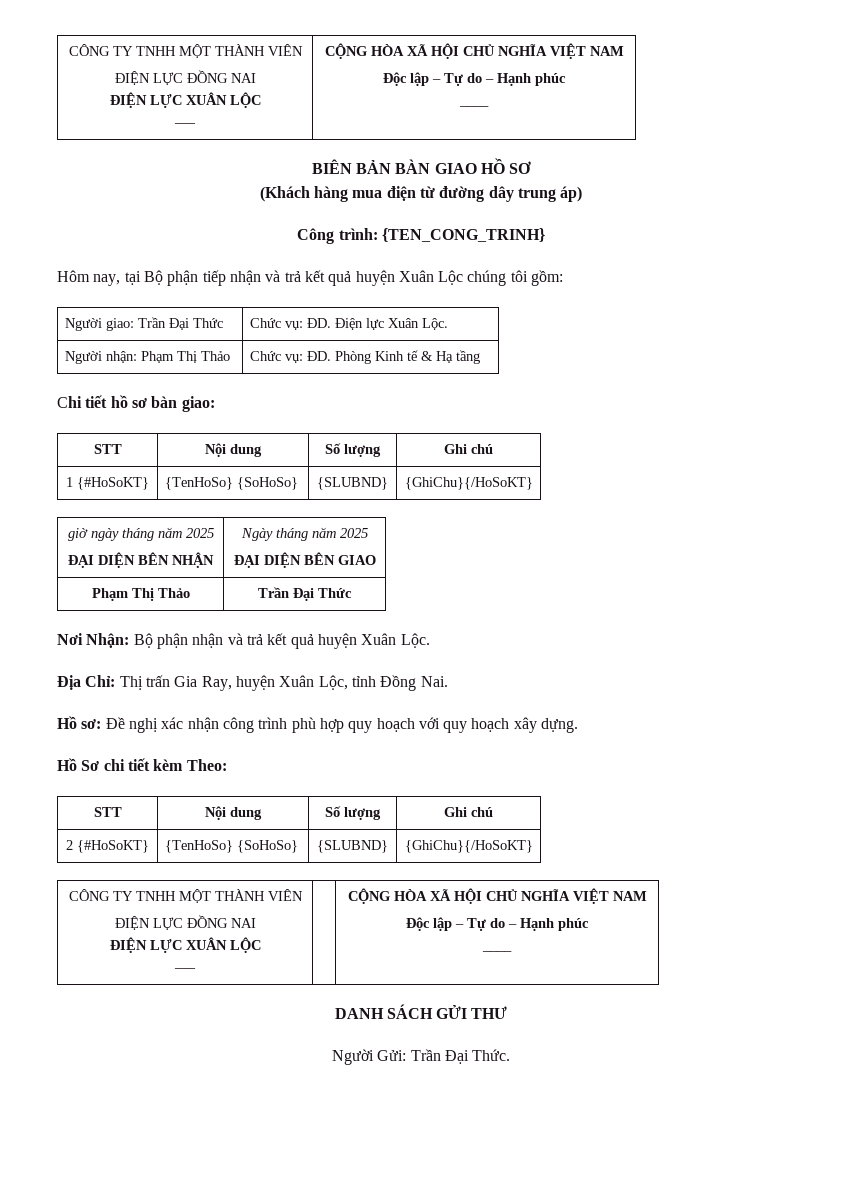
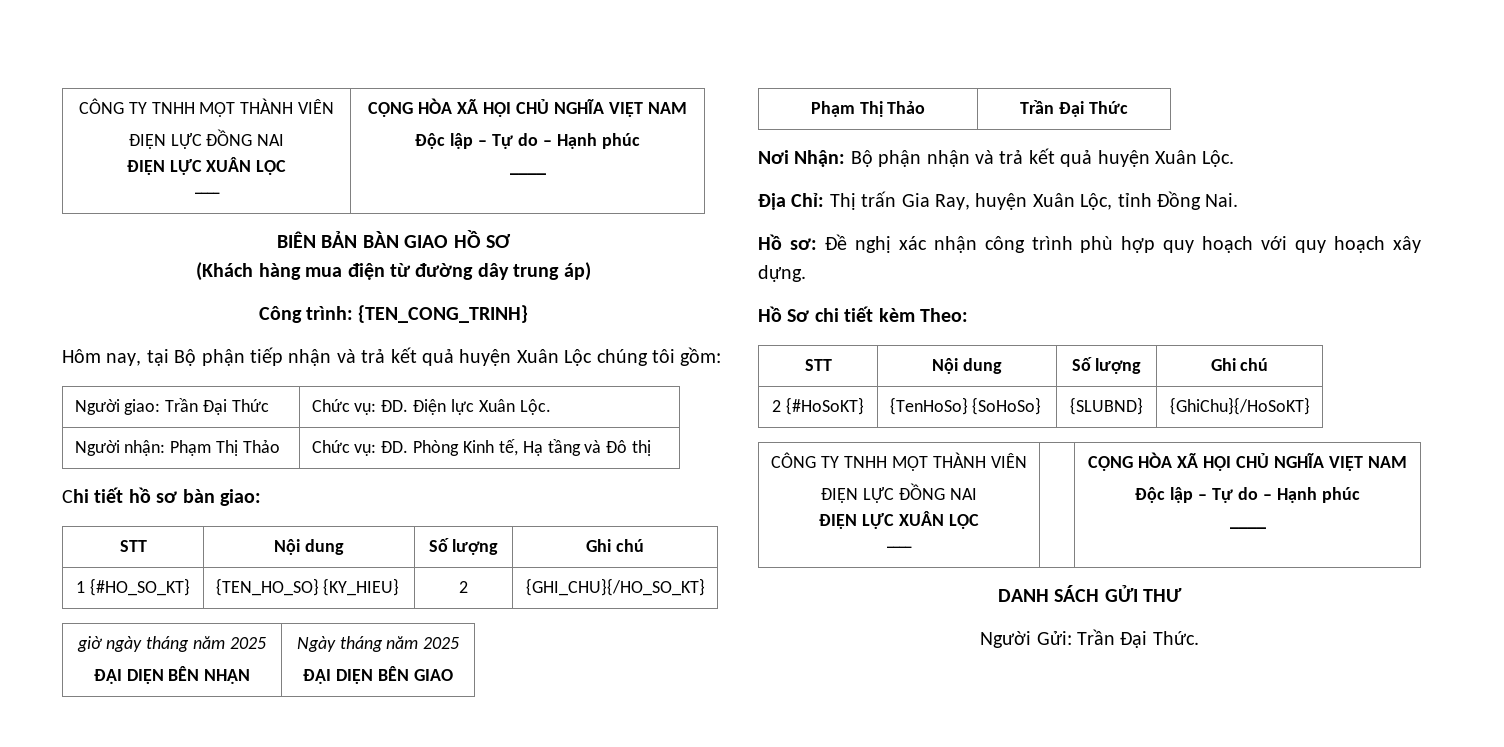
- Người nhận: Phạm Thị Thảo | Chức vụ: ĐD. Phòng Kinh tế & Hạ tầng
+ Người nhận: Phạm Thị Thảo | Chức vụ: ĐD. Phòng Kinh tế, Hạ tầng và Đô thị
- 1 {#HoSoKT} | {TenHoSo} {SoHoSo} | {SLUBND} | {GhiChu}{/HoSoKT}
+ 1 {#HO_SO_KT} | {TEN_HO_SO} {KY_HIEU} | 2 | {GHI_CHU}{/HO_SO_KT}

